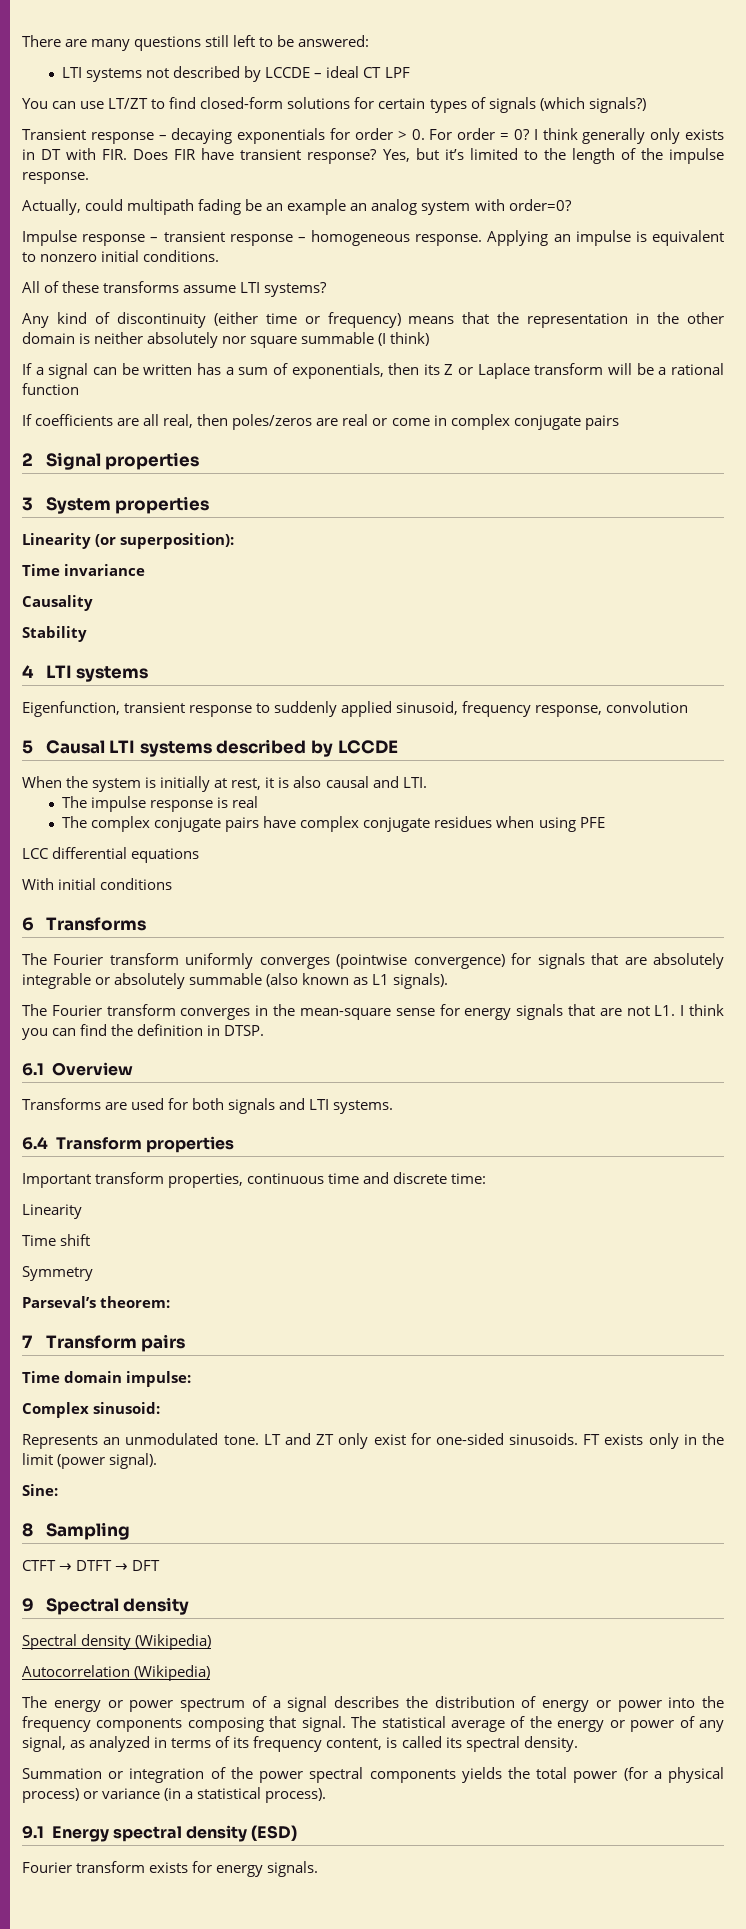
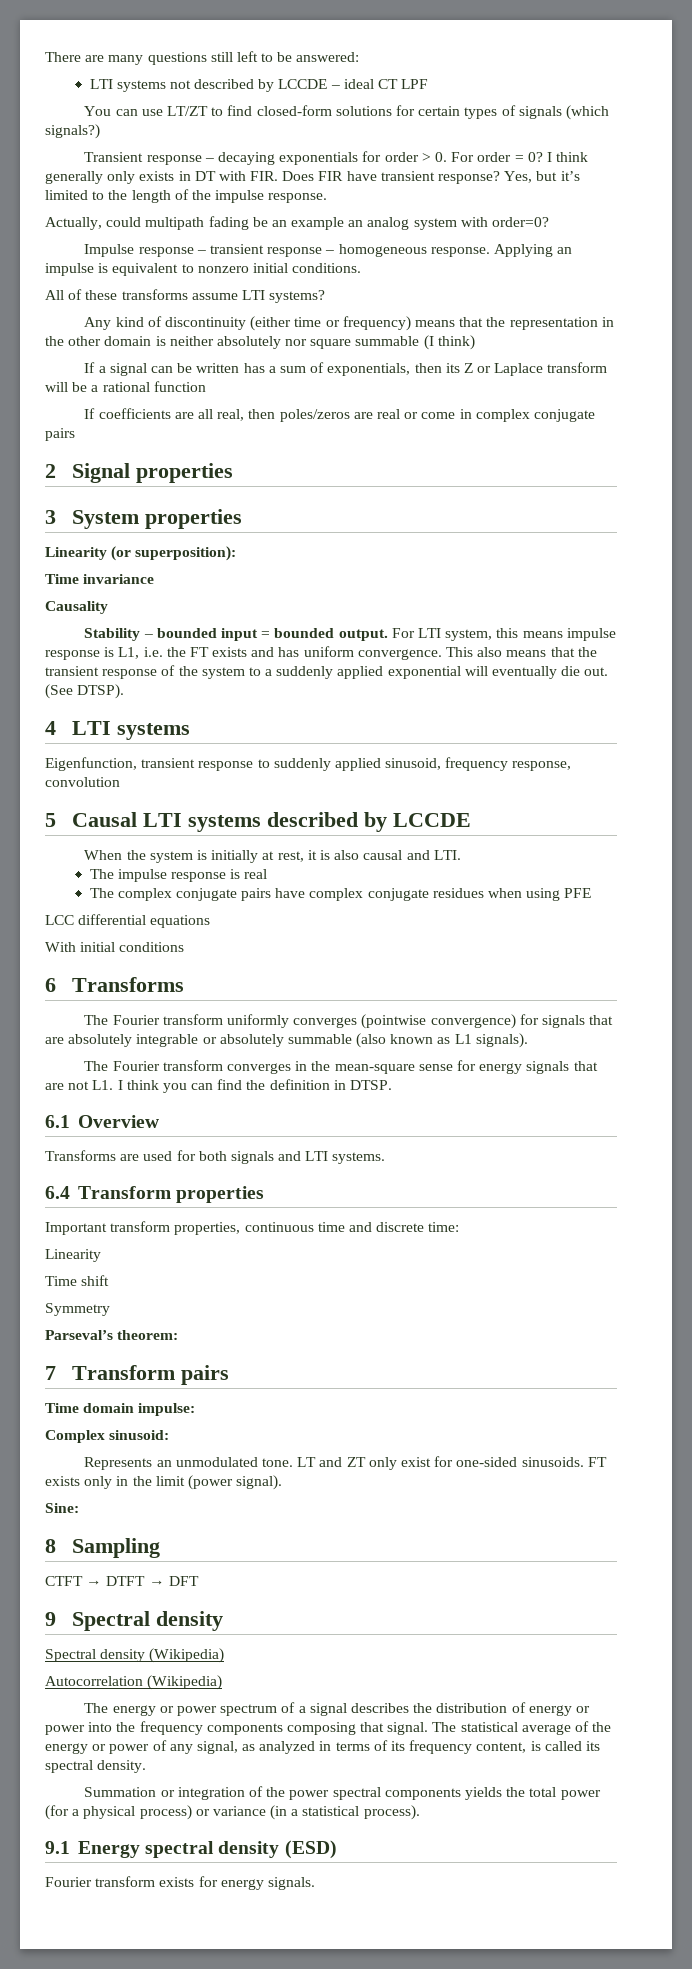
- Stability
+ Stability – bounded input = bounded output. For LTI system, this means impulse response is L1, i.e. the FT exists and has uniform convergence. This also means that the transient response of the system to a suddenly applied exponential will eventually die out. (See DTSP).

